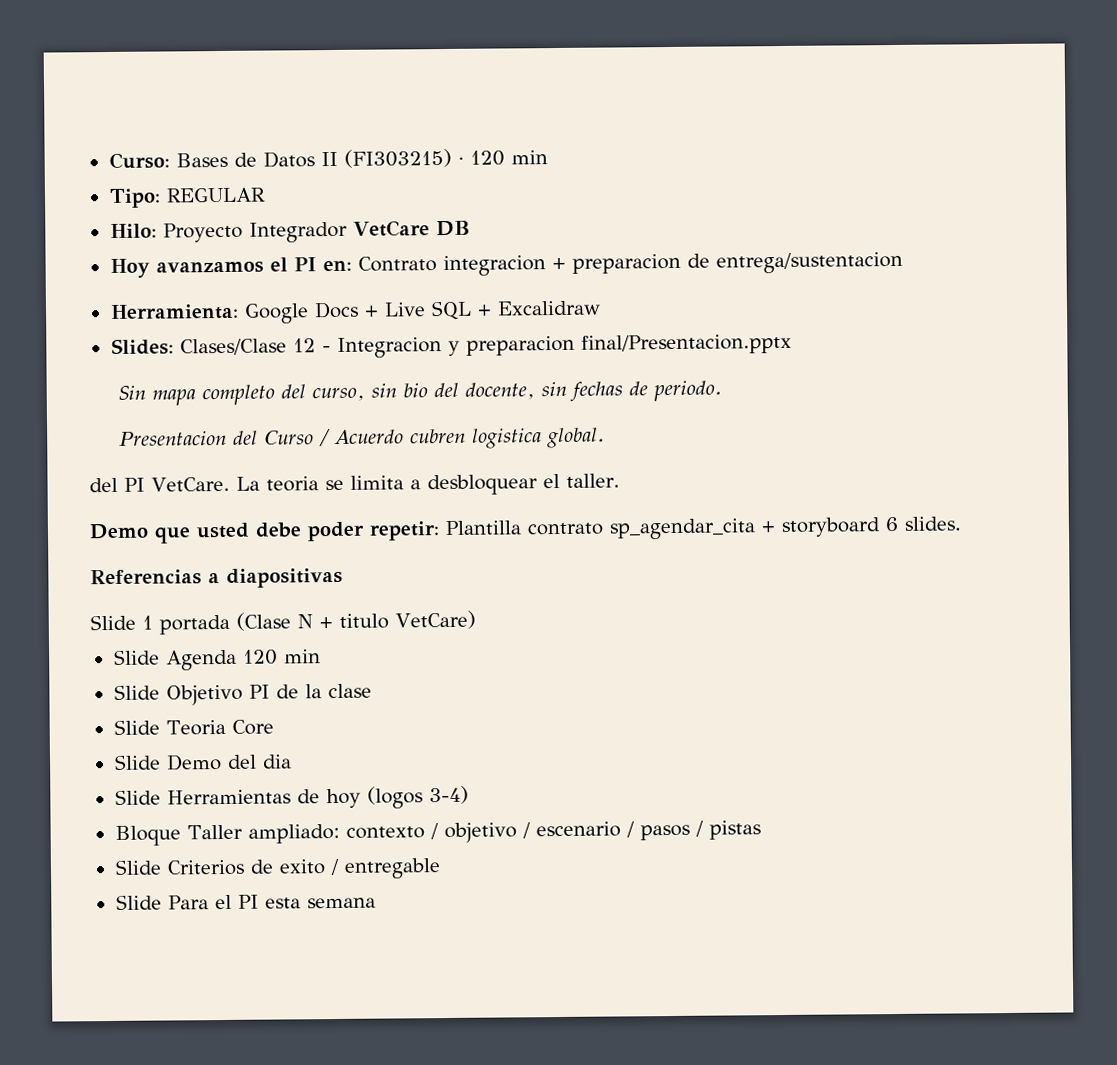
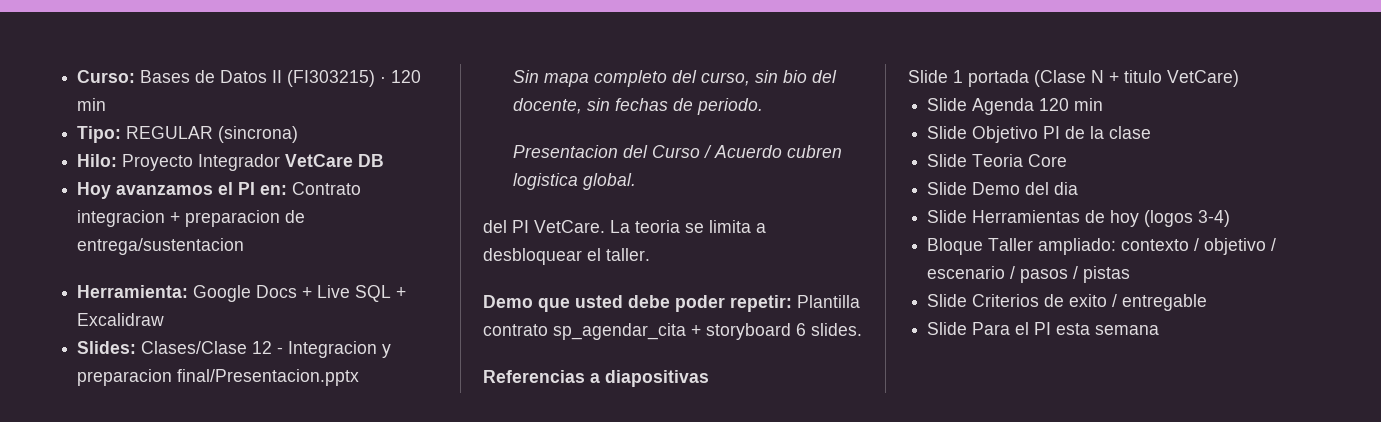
- Tipo: REGULAR
+ Tipo: REGULAR (sincrona)

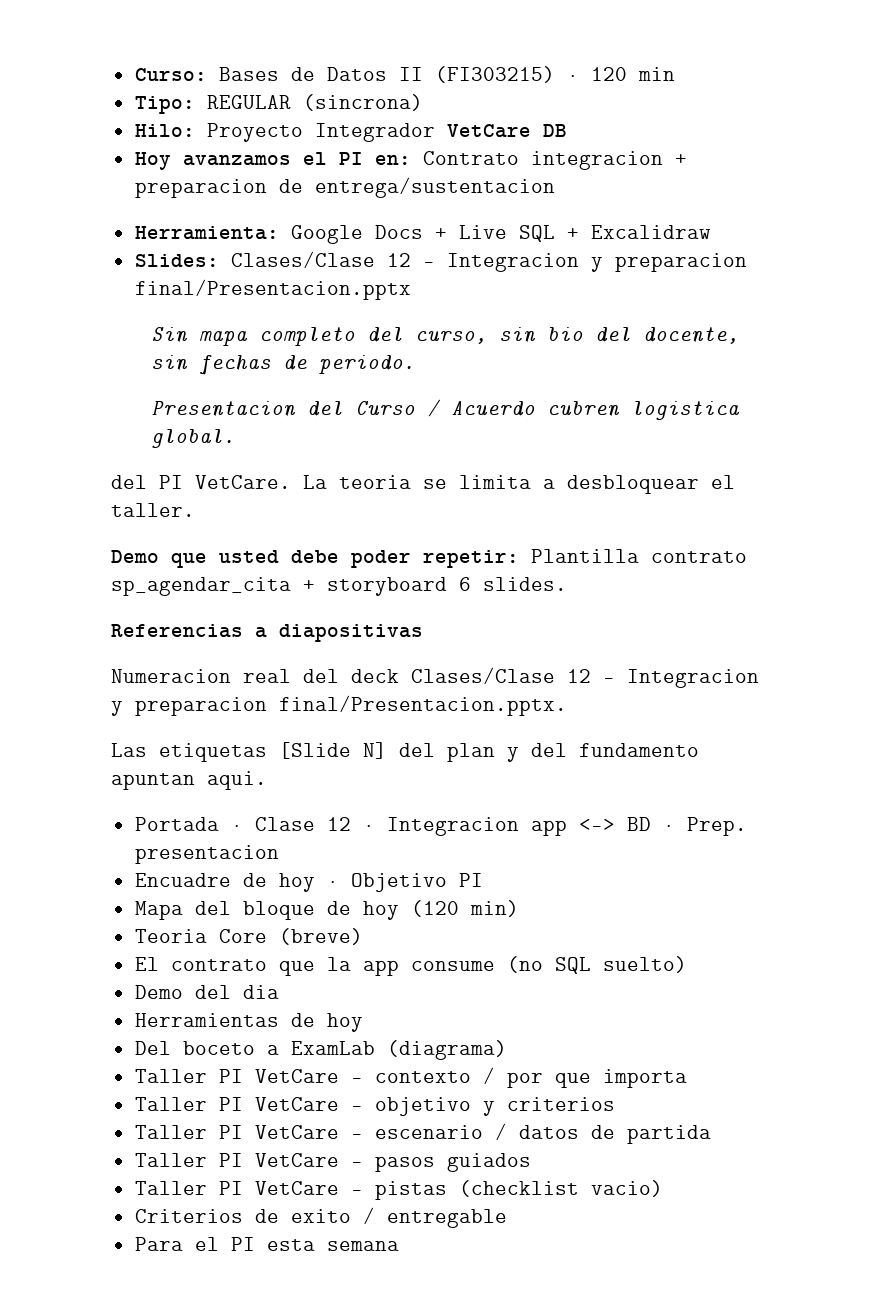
- Slide 1 portada (Clase N + titulo VetCare)
- Slide Agenda 120 min
- Slide Objetivo PI de la clase
- Slide Teoria Core
- Slide Demo del dia
+ Numeracion real del deck Clases/Clase 12 - Integracion y preparacion final/Presentacion.pptx.
+ Las etiquetas [Slide N] del plan y del fundamento apuntan aqui.
+ Portada · Clase 12 · Integracion app <-> BD · Prep. presentacion
+ Encuadre de hoy · Objetivo PI
+ Mapa del bloque de hoy (120 min)
+ Teoria Core (breve)
+ El contrato que la app consume (no SQL suelto)
+ Demo del dia
- Slide Herramientas de hoy (logos 3-4)
- Bloque Taller ampliado: contexto / objetivo / escenario / pasos / pistas
- Slide Criterios de exito / entregable
+ Herramientas de hoy
+ Del boceto a ExamLab (diagrama)
+ Taller PI VetCare — contexto / por que importa
+ Taller PI VetCare — objetivo y criterios
+ Taller PI VetCare — escenario / datos de partida
+ Taller PI VetCare — pasos guiados
+ Taller PI VetCare — pistas (checklist vacio)
+ Criterios de exito / entregable
- Slide Para el PI esta semana
+ Para el PI esta semana

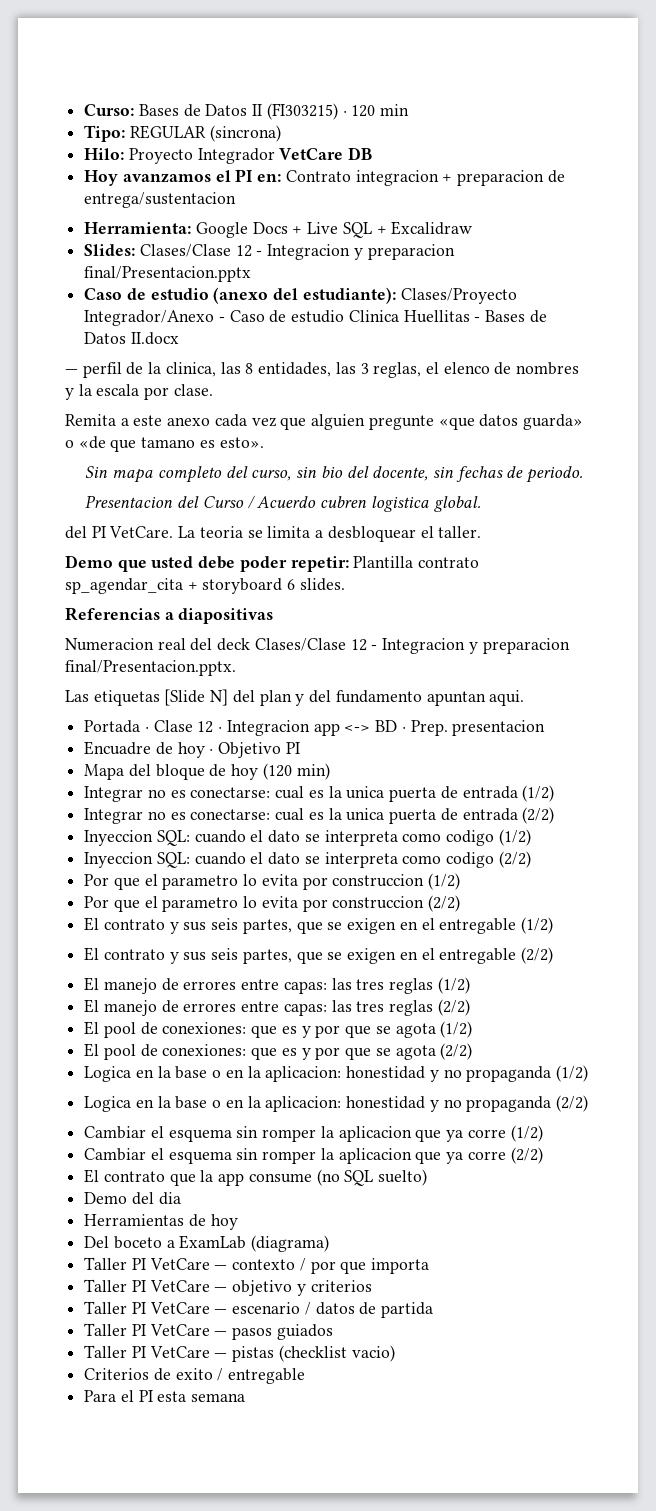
+ Caso de estudio (anexo del estudiante): Clases/Proyecto Integrador/Anexo - Caso de estudio Clinica Huellitas - Bases de Datos II.docx
+ — perfil de la clinica, las 8 entidades, las 3 reglas, el elenco de nombres y la escala por clase.
+ Remita a este anexo cada vez que alguien pregunte «que datos guarda» o «de que tamano es esto».
- Teoria Core (breve)
+ Integrar no es conectarse: cual es la unica puerta de entrada (1/2)
+ Integrar no es conectarse: cual es la unica puerta de entrada (2/2)
+ Inyeccion SQL: cuando el dato se interpreta como codigo (1/2)
+ Inyeccion SQL: cuando el dato se interpreta como codigo (2/2)
+ Por que el parametro lo evita por construccion (1/2)
+ Por que el parametro lo evita por construccion (2/2)
+ El contrato y sus seis partes, que se exigen en el entregable (1/2)
+ El contrato y sus seis partes, que se exigen en el entregable (2/2)
+ El manejo de errores entre capas: las tres reglas (1/2)
+ El manejo de errores entre capas: las tres reglas (2/2)
+ El pool de conexiones: que es y por que se agota (1/2)
+ El pool de conexiones: que es y por que se agota (2/2)
+ Logica en la base o en la aplicacion: honestidad y no propaganda (1/2)
+ Logica en la base o en la aplicacion: honestidad y no propaganda (2/2)
+ Cambiar el esquema sin romper la aplicacion que ya corre (1/2)
+ Cambiar el esquema sin romper la aplicacion que ya corre (2/2)

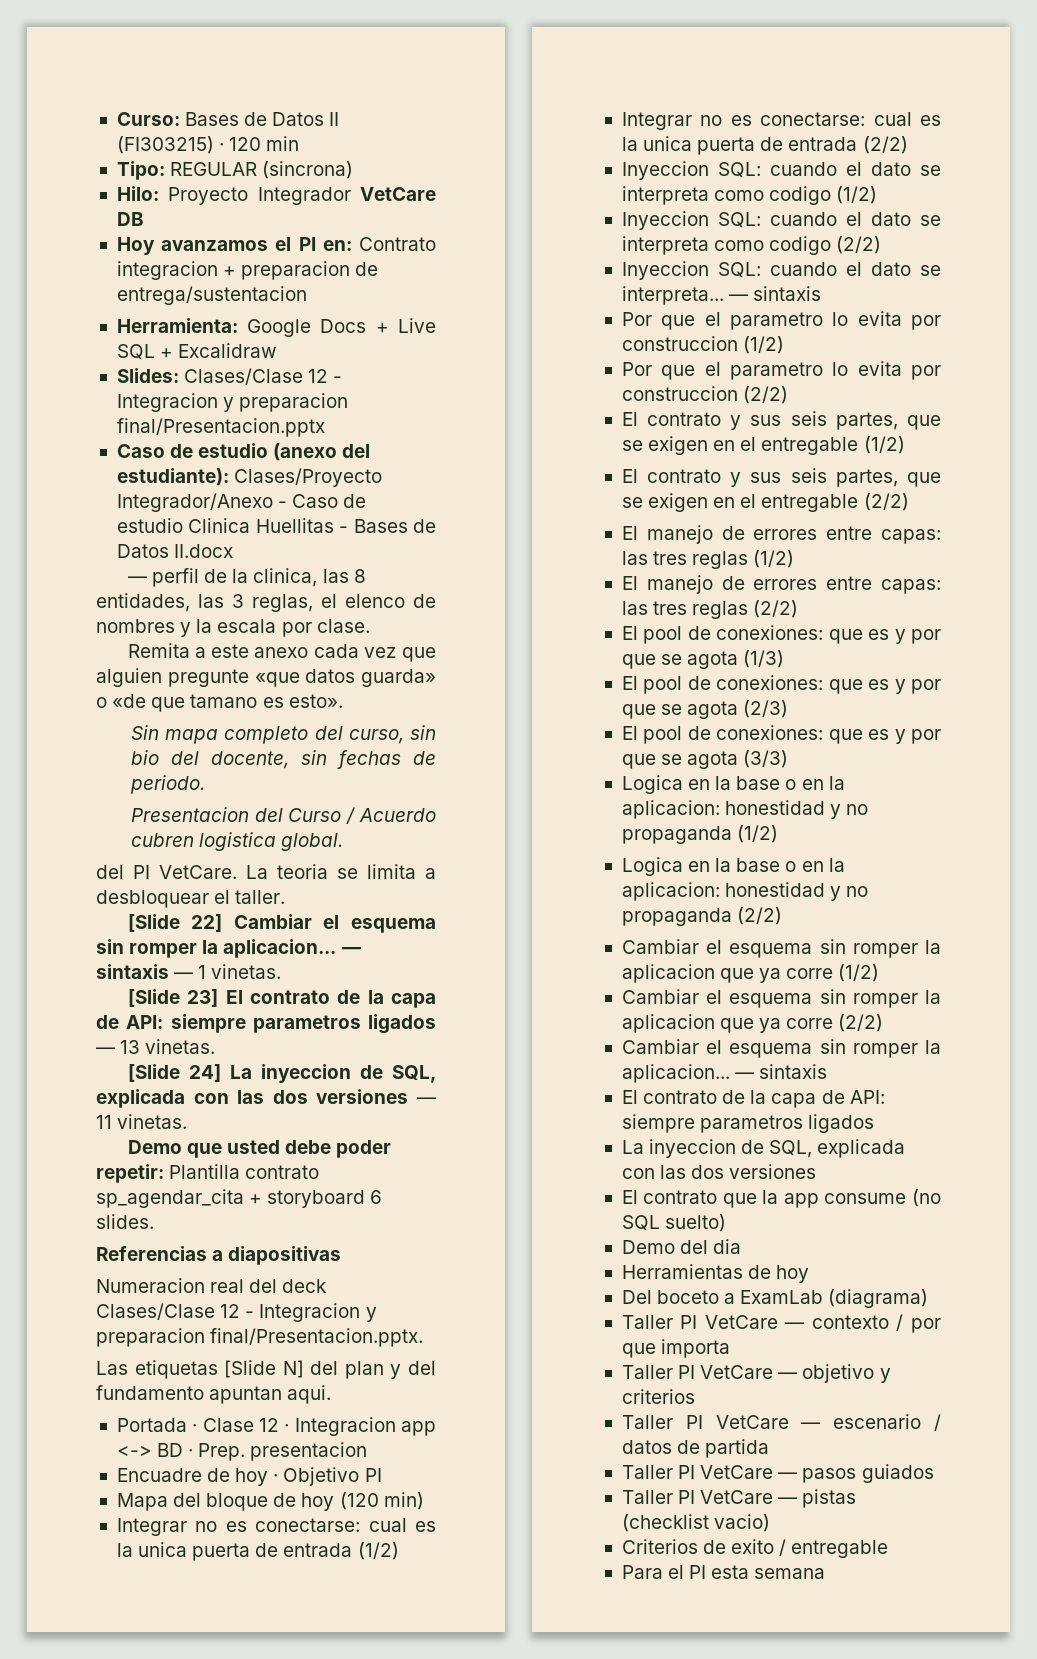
+ [Slide 22] Cambiar el esquema sin romper la aplicacion... — sintaxis — 1 vinetas.
+ [Slide 23] El contrato de la capa de API: siempre parametros ligados — 13 vinetas.
+ [Slide 24] La inyeccion de SQL, explicada con las dos versiones — 11 vinetas.
+ Inyeccion SQL: cuando el dato se interpreta... — sintaxis
- El pool de conexiones: que es y por que se agota (1/2)
+ El pool de conexiones: que es y por que se agota (1/3)
- El pool de conexiones: que es y por que se agota (2/2)
+ El pool de conexiones: que es y por que se agota (2/3)
+ El pool de conexiones: que es y por que se agota (3/3)
  Cambiar el esquema sin romper la aplicacion que ya corre (2/2)
+ Cambiar el esquema sin romper la aplicacion... — sintaxis
+ El contrato de la capa de API: siempre parametros ligados
+ La inyeccion de SQL, explicada con las dos versiones

